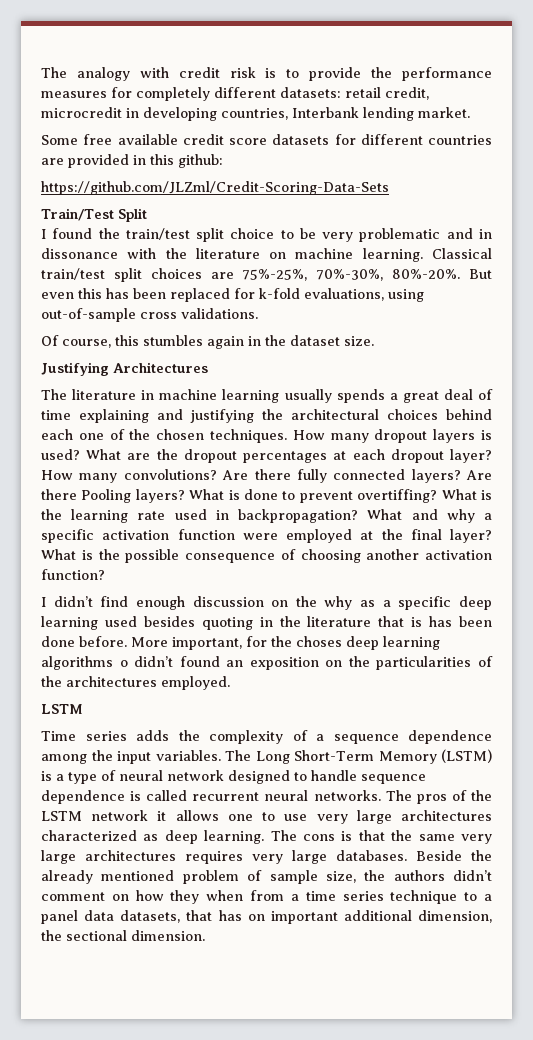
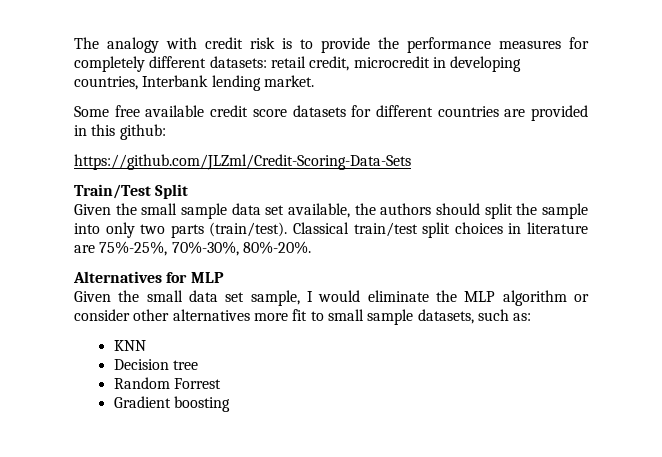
- I found the train/test split choice to be very problematic and in dissonance with the literature on machine learning.
+ Given the small sample data set available, the authors should split the sample into only two parts (train/test).
- Classical train/test split choices are 75%-25%, 70%-30%, 80%-20%. But even this has been replaced for k-fold evaluations, using out-of-sample cross validations.
- Of course, this stumbles again in the dataset size.
- Justifying Architectures
- The literature in machine learning usually spends a great deal of time explaining and justifying the architectural choices behind each one of the chosen techniques. How many dropout layers is used? What are the dropout percentages at each dropout layer? How many convolutions? Are there fully connected layers? Are there Pooling layers? What is done to prevent overtiffing? What is the learning rate used in backpropagation? What and why a specific activation function were employed at the final layer? What is the possible consequence of choosing another activation function?
- I didn’t find enough discussion on the why as a specific deep learning used besides quoting in the literature that is has been done before. More important, for the choses deep learning algorithms o didn’t found an exposition on the particularities of the architectures employed.
- LSTM
- Time series adds the complexity of a sequence dependence among the input variables. The Long Short-Term Memory (LSTM) is a type of neural network designed to handle sequence dependence is called recurrent neural networks. The pros of the LSTM network it allows one to use very large architectures characterized as deep learning. The cons is that the same very large architectures requires very large databases. Beside the already mentioned problem of sample size, the authors didn’t comment on how they when from a time series technique to a panel data datasets, that has on important additional dimension, the sectional dimension.
+ Classical train/test split choices in literature are 75%-25%, 70%-30%, 80%-20%.
+ Alternatives for MLP
+ Given the small data set sample, I would eliminate the MLP algorithm or consider other alternatives more fit to small sample datasets, such as:
+ KNN
+ Decision tree
+ Random Forrest
+ Gradient boosting

